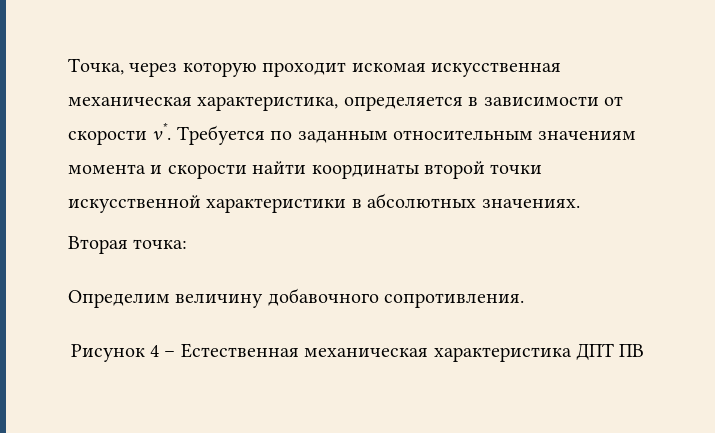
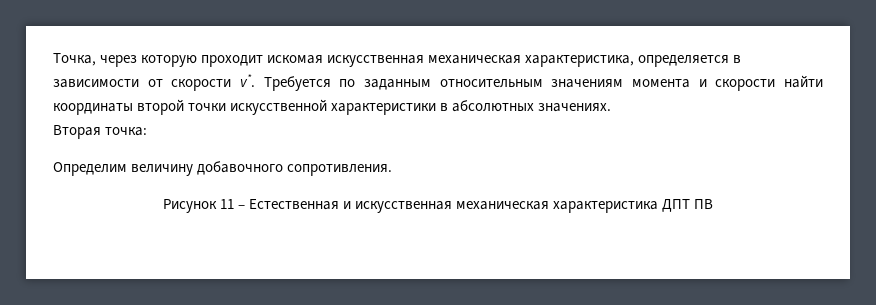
- Рисунок 4 – Естественная механическая характеристика ДПТ ПВ
+ Рисунок 11 – Естественная и искусственная механическая характеристика ДПТ ПВ

